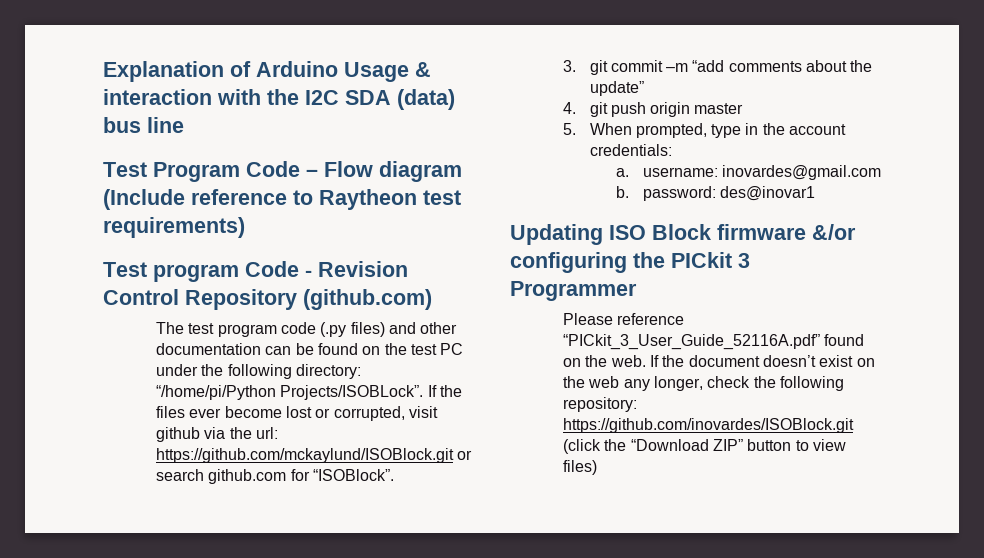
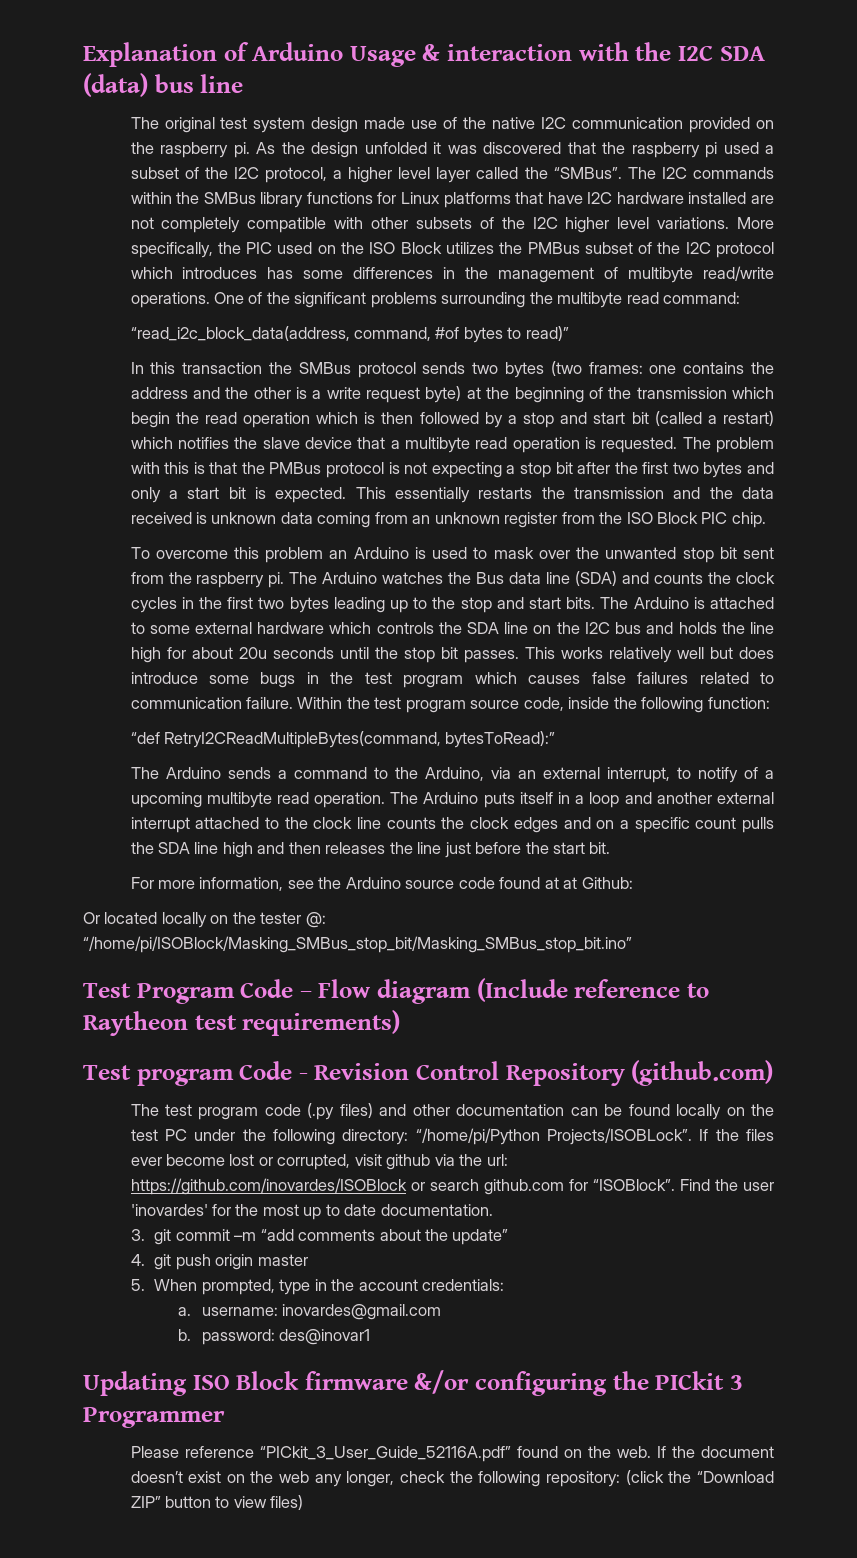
+ The original test system design made use of the native I2C communication provided on the raspberry pi. As the design unfolded it was discovered that the raspberry pi used a subset of the I2C protocol, a higher level layer called the “SMBus”. The I2C commands within the SMBus library functions for Linux platforms that have I2C hardware installed are not completely compatible with other subsets of the I2C higher level variations. More specifically, the PIC used on the ISO Block utilizes the PMBus subset of the I2C protocol which introduces has some differences in the management of multibyte read/write operations. One of the significant problems surrounding the multibyte read command:
+ “read_i2c_block_data(address, command, #of bytes to read)”
+ In this transaction the SMBus protocol sends two bytes (two frames: one contains the address and the other is a write request byte) at the beginning of the transmission which begin the read operation which is then followed by a stop and start bit (called a restart) which notifies the slave device that a multibyte read operation is requested. The problem with this is that the PMBus protocol is not expecting a stop bit after the first two bytes and only a start bit is expected. This essentially restarts the transmission and the data received is unknown data coming from an unknown register from the ISO Block PIC chip.
+ To overcome this problem an Arduino is used to mask over the unwanted stop bit sent from the raspberry pi. The Arduino watches the Bus data line (SDA) and counts the clock cycles in the first two bytes leading up to the stop and start bits. The Arduino is attached to some external hardware which controls the SDA line on the I2C bus and holds the line high for about 20u seconds until the stop bit passes. This works relatively well but does introduce some bugs in the test program which causes false failures related to communication failure. Within the test program source code, inside the following function:
+ “def RetryI2CReadMultipleBytes(command, bytesToRead):”
+ The Arduino sends a command to the Arduino, via an external interrupt, to notify of a upcoming multibyte read operation. The Arduino puts itself in a loop and another external interrupt attached to the clock line counts the clock edges and on a specific count pulls the SDA line high and then releases the line just before the start bit.
+ For more information, see the Arduino source code found at at Github:
+ Or located locally on the tester @: “/home/pi/ISOBlock/Masking_SMBus_stop_bit/Masking_SMBus_stop_bit.ino”
- The test program code (.py files) and other documentation can be found on the test PC under the following directory: “/home/pi/Python Projects/ISOBLock”.
+ The test program code (.py files) and other documentation can be found locally on the test PC under the following directory: “/home/pi/Python Projects/ISOBLock”.
- If the files ever become lost or corrupted, visit github via the url: https://github.com/mckaylund/ISOBlock.git or search github.com for “ISOBlock”.
+ If the files ever become lost or corrupted, visit github via the url: https://github.com/inovardes/ISOBlock or search github.com for “ISOBlock”. Find the user 'inovardes' for the most up to date documentation.
- If the document doesn’t exist on the web any longer, check the following repository: https://github.com/inovardes/ISOBlock.git (click the “Download ZIP” button to view files)
+ If the document doesn’t exist on the web any longer, check the following repository: (click the “Download ZIP” button to view files)

